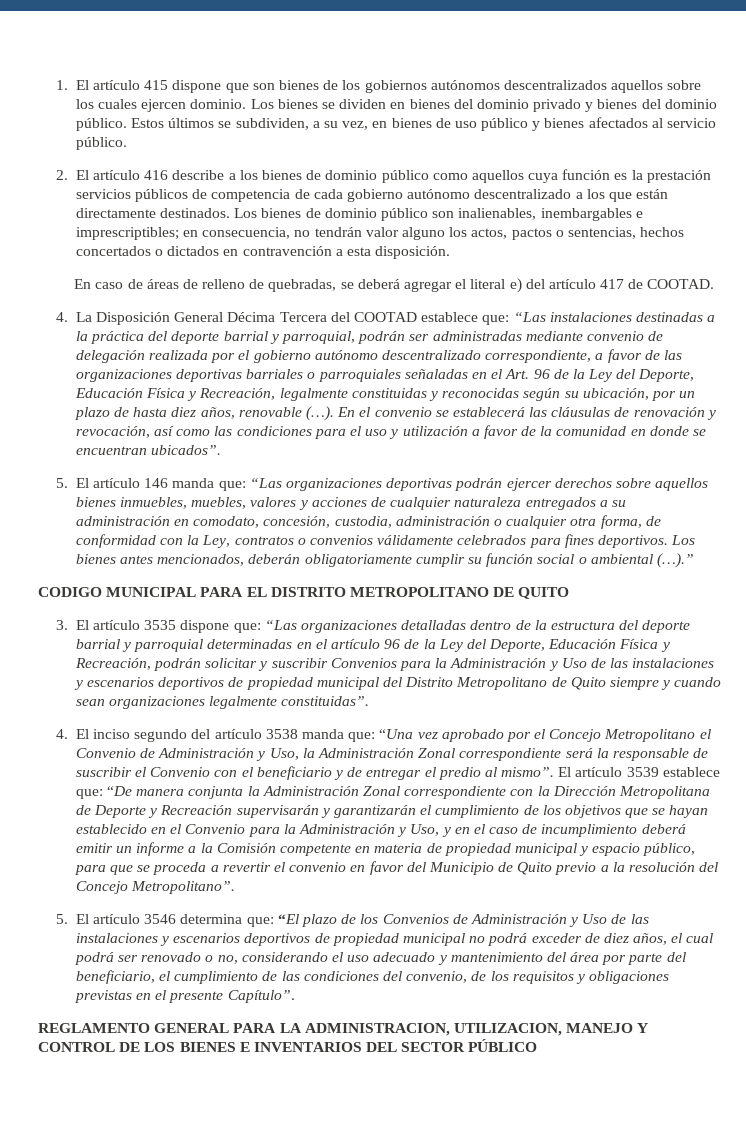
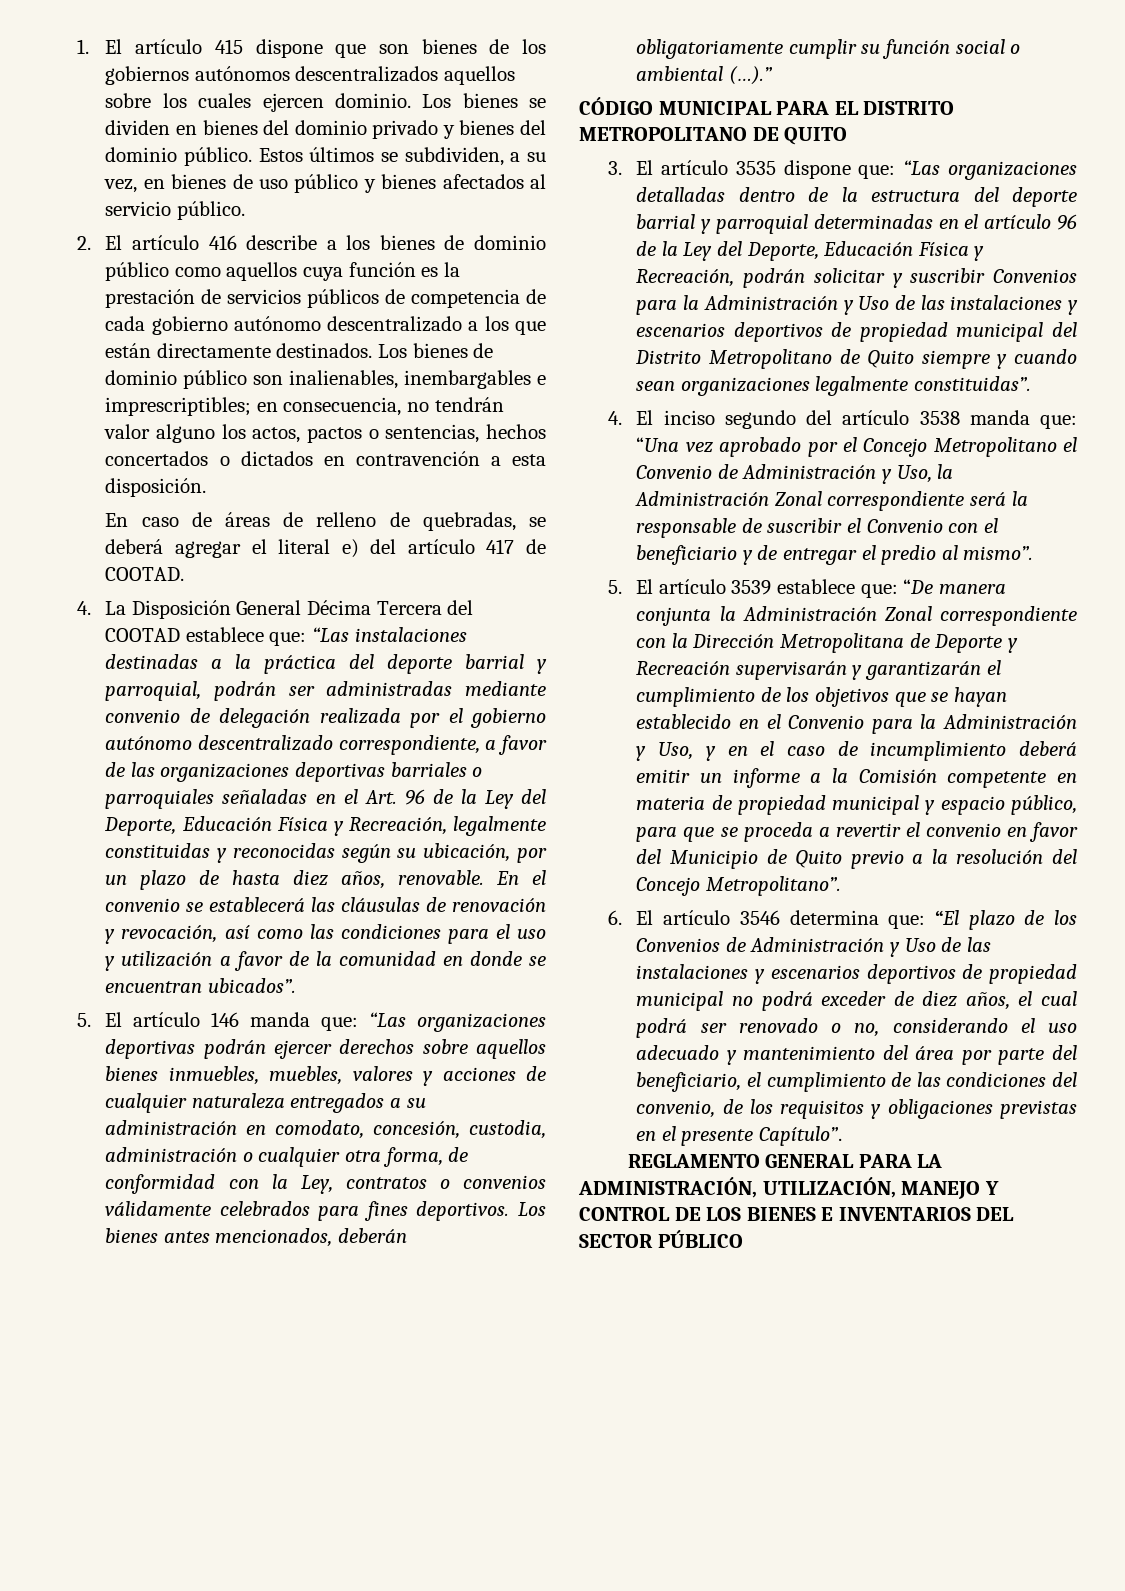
- 2. El artículo 416 describe a los bienes de dominio público como aquellos cuya función es la prestación servicios públicos de competencia de cada gobierno autónomo descentralizado a los que están directamente destinados.
+ 2. El artículo 416 describe a los bienes de dominio público como aquellos cuya función es la prestación de servicios públicos de competencia de cada gobierno autónomo descentralizado a los que están directamente destinados.
- “Las instalaciones destinadas a la práctica del deporte barrial y parroquial, podrán ser administradas mediante convenio de delegación realizada por el gobierno autónomo descentralizado correspondiente, a favor de las organizaciones deportivas barriales o parroquiales señaladas en el Art. 96 de la Ley del Deporte, Educación Física y Recreación, legalmente constituidas y reconocidas según su ubicación, por un plazo de hasta diez años, renovable (…).
+ “Las instalaciones destinadas a la práctica del deporte barrial y parroquial, podrán ser administradas mediante convenio de delegación realizada por el gobierno autónomo descentralizado correspondiente, a favor de las organizaciones deportivas barriales o parroquiales señaladas en el Art. 96 de la Ley del Deporte, Educación Física y Recreación, legalmente constituidas y reconocidas según su ubicación, por un plazo de hasta diez años, renovable.
- CODIGO MUNICIPAL PARA EL DISTRITO METROPOLITANO DE QUITO
+ CÓDIGO MUNICIPAL PARA EL DISTRITO METROPOLITANO DE QUITO
- “Una vez aprobado por el Concejo Metropolitano el Convenio de Administración y Uso, la Administración Zonal correspondiente será la responsable de suscribir el Convenio con el beneficiario y de entregar el predio al mismo”. El artículo 3539 establece que:
+ “Una vez aprobado por el Concejo Metropolitano el Convenio de Administración y Uso, la Administración Zonal correspondiente será la responsable de suscribir el Convenio con el beneficiario y de entregar el predio al mismo”.
+ 5. El artículo 3539 establece que:
- 5. El artículo 3546 determina que:
+ 6. El artículo 3546 determina que:
- REGLAMENTO GENERAL PARA LA ADMINISTRACION, UTILIZACION, MANEJO Y CONTROL DE LOS BIENES E INVENTARIOS DEL SECTOR PÚBLICO
+ REGLAMENTO GENERAL PARA LA ADMINISTRACIÓN, UTILIZACIÓN, MANEJO Y CONTROL DE LOS BIENES E INVENTARIOS DEL SECTOR PÚBLICO

